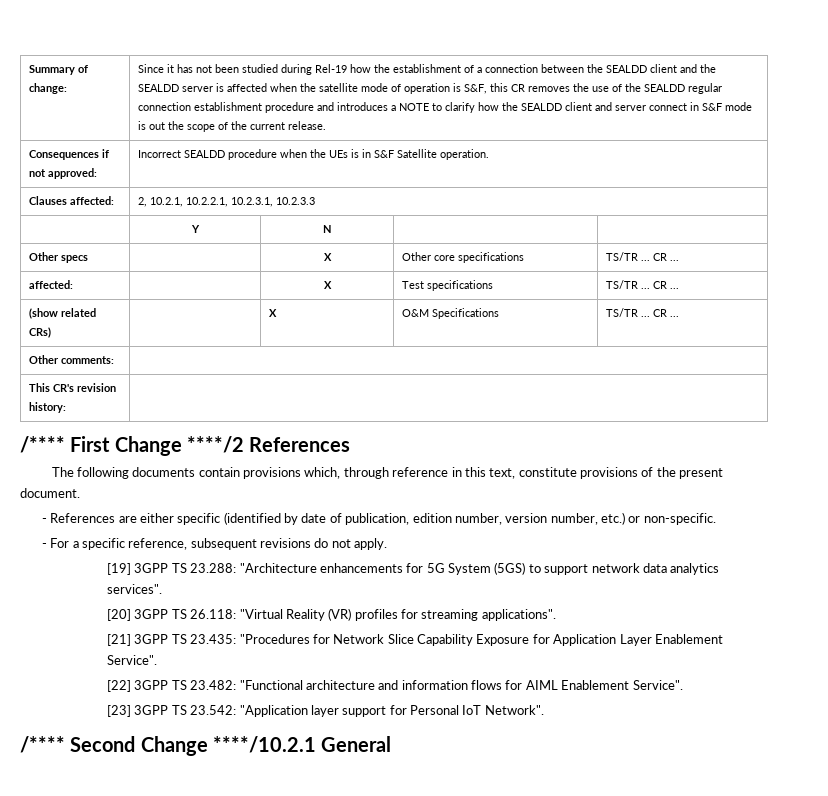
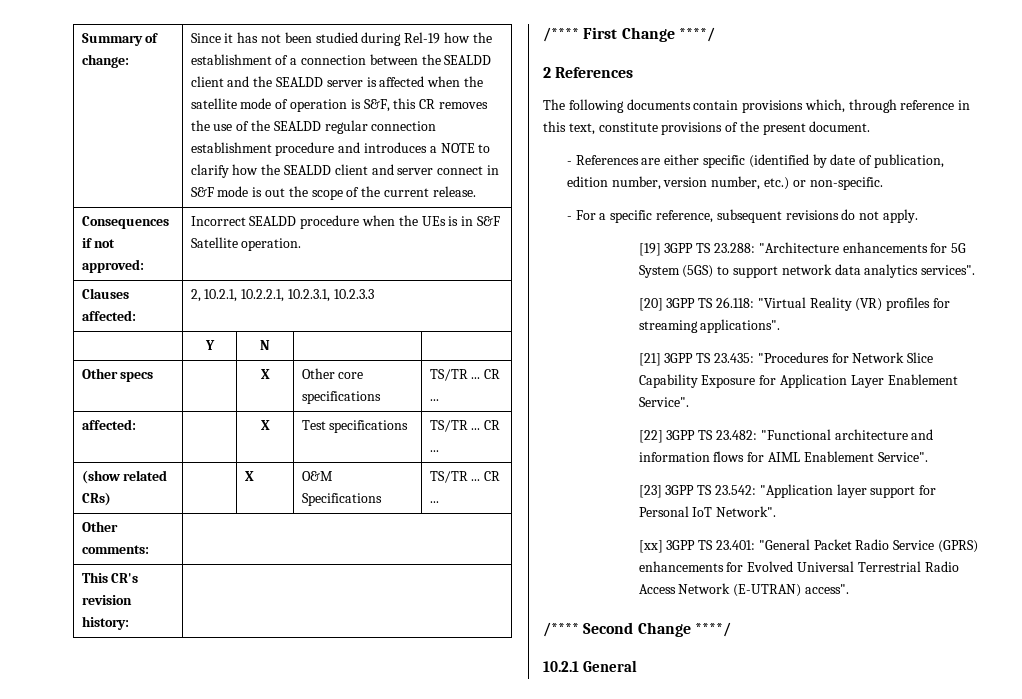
- /**** First Change ****/2 References
+ /**** First Change ****/
+ 2 References
+ [xx] 3GPP TS 23.401: "General Packet Radio Service (GPRS) enhancements for Evolved Universal Terrestrial Radio Access Network (E-UTRAN) access".
- /**** Second Change ****/10.2.1 General
+ /**** Second Change ****/
+ 10.2.1 General

